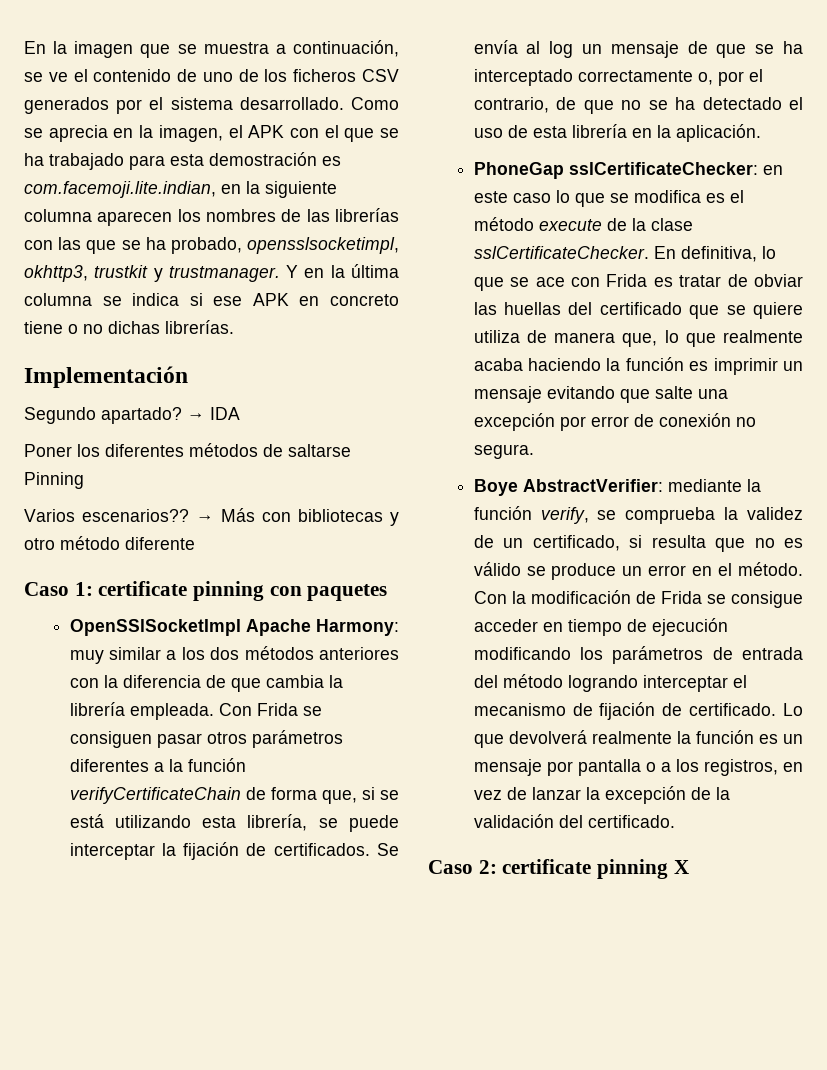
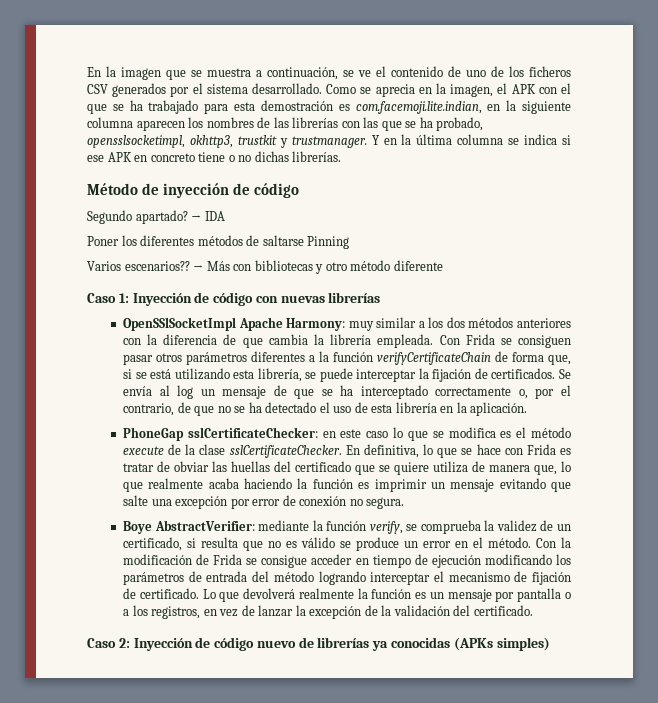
- Implementación
+ Método de inyección de código
- Caso 1: certificate pinning con paquetes
+ Caso 1: Inyección de código con nuevas librerías
- En definitiva, lo que se ace con Frida es tratar de obviar las huellas del certificado que se quiere utiliza de manera que, lo que realmente acaba haciendo la función es imprimir un mensaje evitando que salte una excepción por error de conexión no segura.
+ En definitiva, lo que se hace con Frida es tratar de obviar las huellas del certificado que se quiere utiliza de manera que, lo que realmente acaba haciendo la función es imprimir un mensaje evitando que salte una excepción por error de conexión no segura.
- Caso 2: certificate pinning X
+ Caso 2: Inyección de código nuevo de librerías ya conocidas (APKs simples)

